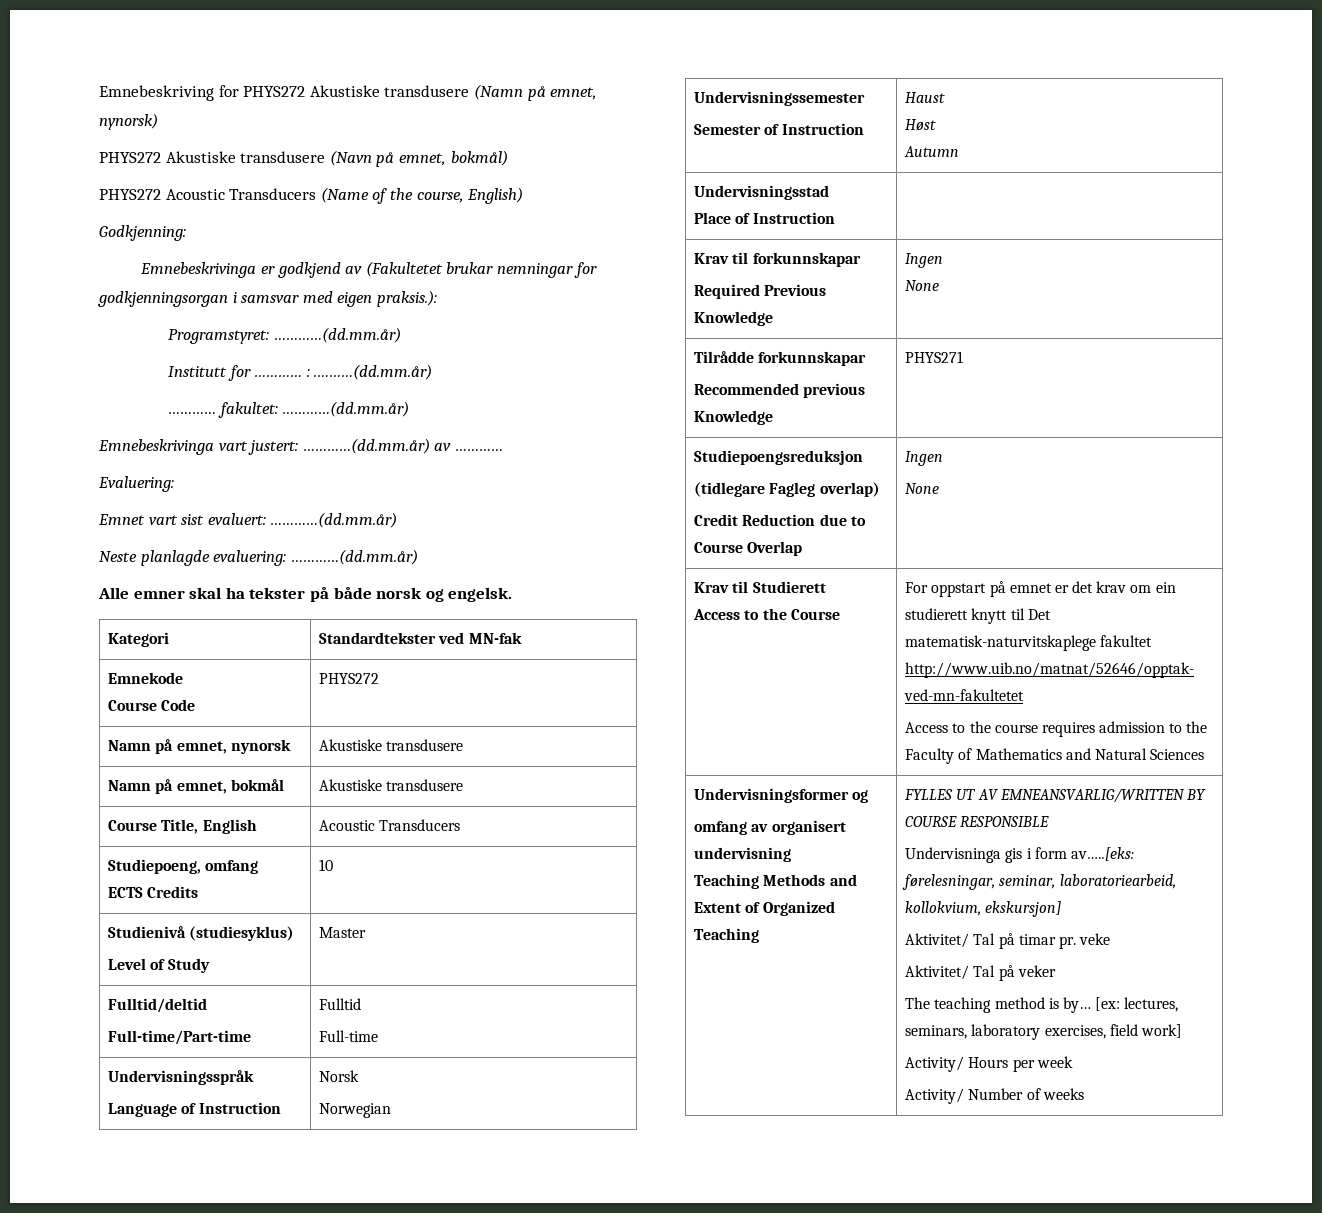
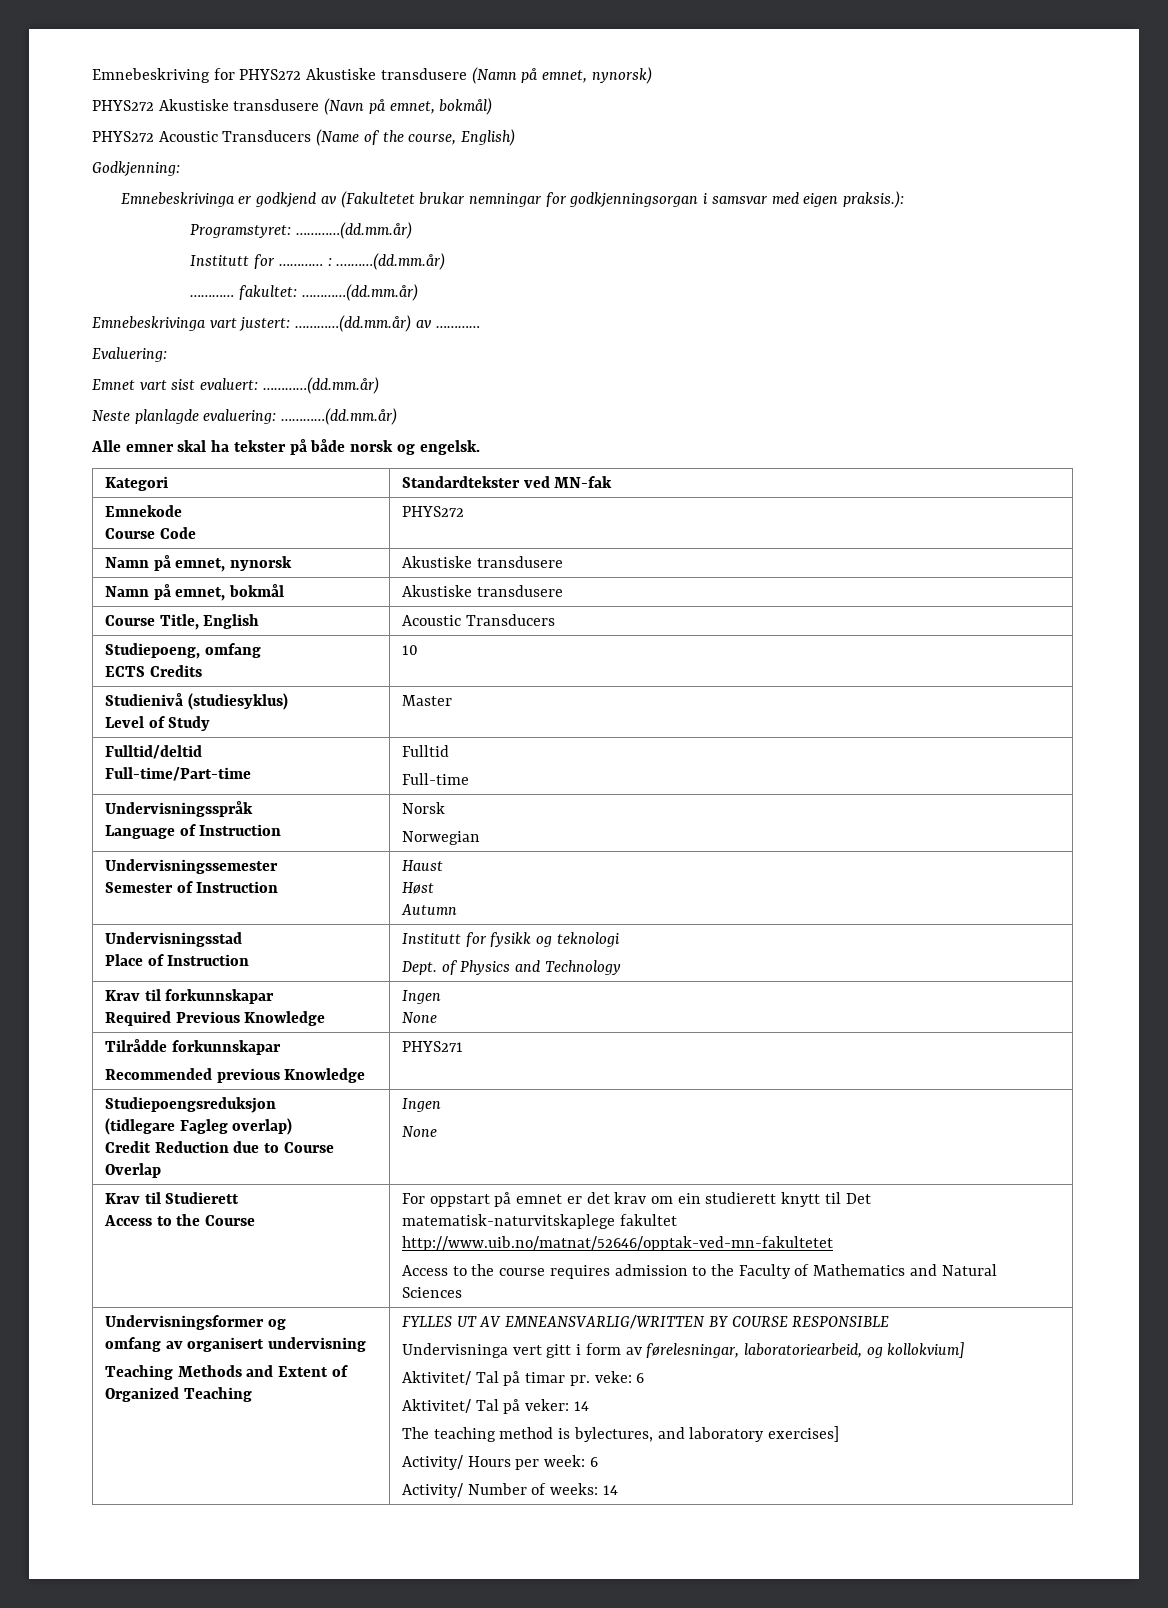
  Undervisningsstad
- Place of Instruction |
+ Place of Instruction | Institutt for fysikk og teknologi
+ Dept. of Physics and Technology
- Undervisninga gis i form av…..[eks: førelesningar, seminar, laboratoriearbeid, kollokvium, ekskursjon]
+ Undervisninga vert gitt i form av førelesningar, laboratoriearbeid, og kollokvium]
- Aktivitet/ Tal på timar pr. veke
- Aktivitet/ Tal på veker
+ Aktivitet/ Tal på timar pr. veke: 6
+ Aktivitet/ Tal på veker: 14
- The teaching method is by… [ex: lectures, seminars, laboratory exercises, field work]
+ The teaching method is bylectures, and laboratory exercises]
- Activity/ Hours per week
+ Activity/ Hours per week: 6
- Activity/ Number of weeks
+ Activity/ Number of weeks: 14

